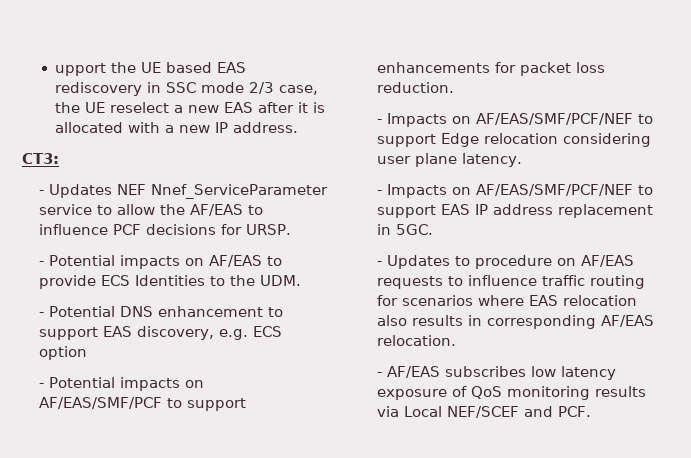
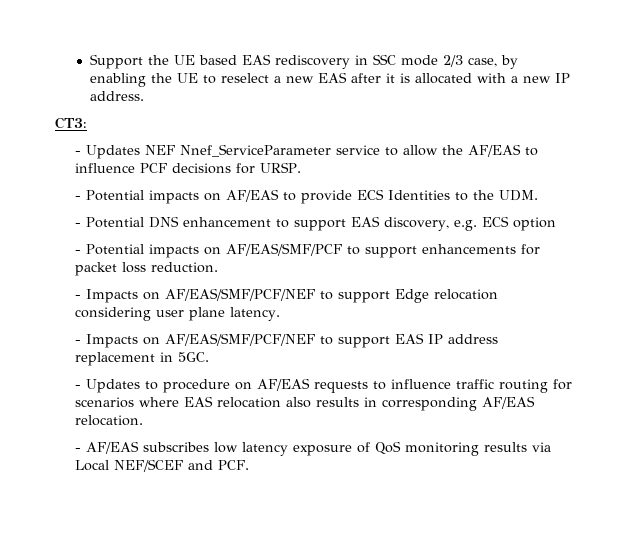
- upport the UE based EAS rediscovery in SSC mode 2/3 case, the UE reselect a new EAS after it is allocated with a new IP address.
+ Support the UE based EAS rediscovery in SSC mode 2/3 case, by enabling the UE to reselect a new EAS after it is allocated with a new IP address.

